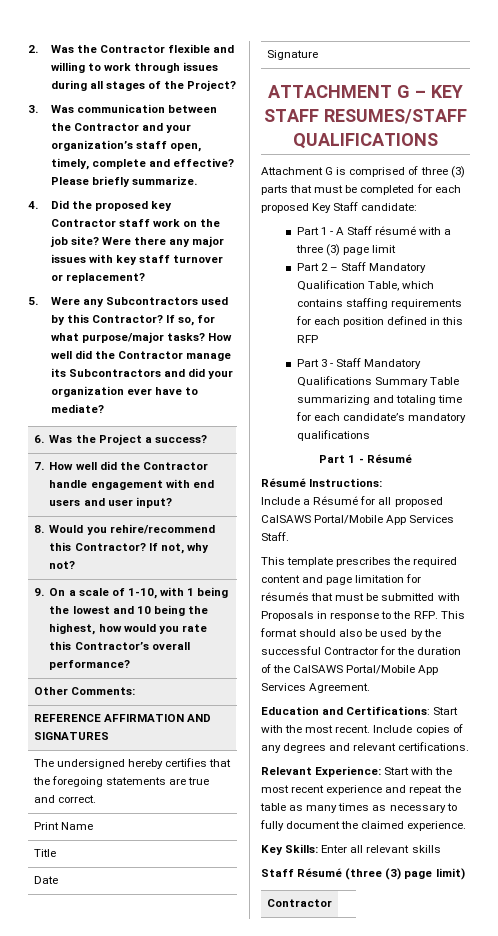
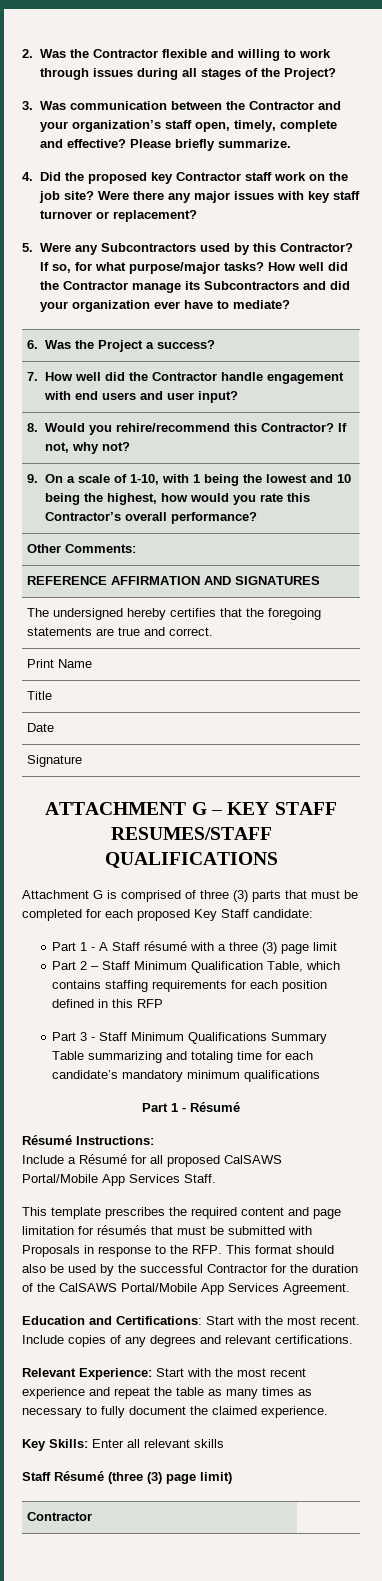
- Part 2 – Staff Mandatory Qualification Table, which contains staffing requirements for each position defined in this RFP
+ Part 2 – Staff Minimum Qualification Table, which contains staffing requirements for each position defined in this RFP
- Part 3 - Staff Mandatory Qualifications Summary Table summarizing and totaling time for each candidate’s mandatory qualifications
+ Part 3 - Staff Minimum Qualifications Summary Table summarizing and totaling time for each candidate’s mandatory minimum qualifications

